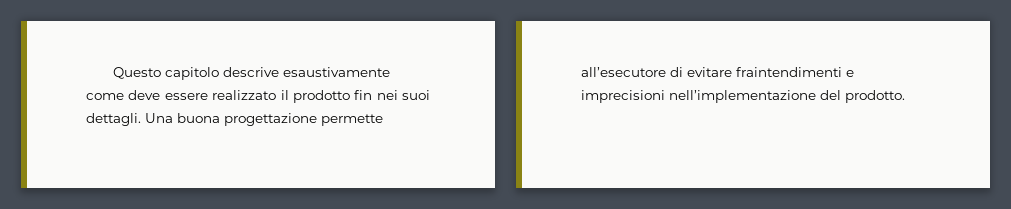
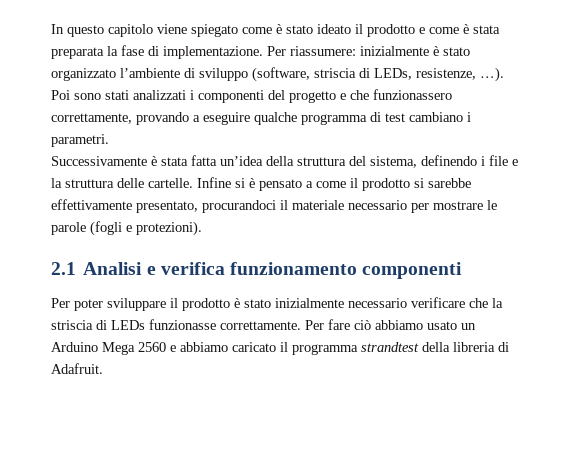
- Questo capitolo descrive esaustivamente come deve essere realizzato il prodotto fin nei suoi dettagli. Una buona progettazione permette all’esecutore di evitare fraintendimenti e imprecisioni nell’implementazione del prodotto.
+ In questo capitolo viene spiegato come è stato ideato il prodotto e come è stata preparata la fase di implementazione. Per riassumere: inizialmente è stato organizzato l’ambiente di sviluppo (software, striscia di LEDs, resistenze, …). Poi sono stati analizzati i componenti del progetto e che funzionassero correttamente, provando a eseguire qualche programma di test cambiano i parametri.
+ Successivamente è stata fatta un’idea della struttura del sistema, definendo i file e la struttura delle cartelle. Infine si è pensato a come il prodotto si sarebbe effettivamente presentato, procurandoci il materiale necessario per mostrare le parole (fogli e protezioni).
+ 2.1 Analisi e verifica funzionamento componenti
+ Per poter sviluppare il prodotto è stato inizialmente necessario verificare che la striscia di LEDs funzionasse correttamente. Per fare ciò abbiamo usato un Arduino Mega 2560 e abbiamo caricato il programma strandtest della libreria di Adafruit.

